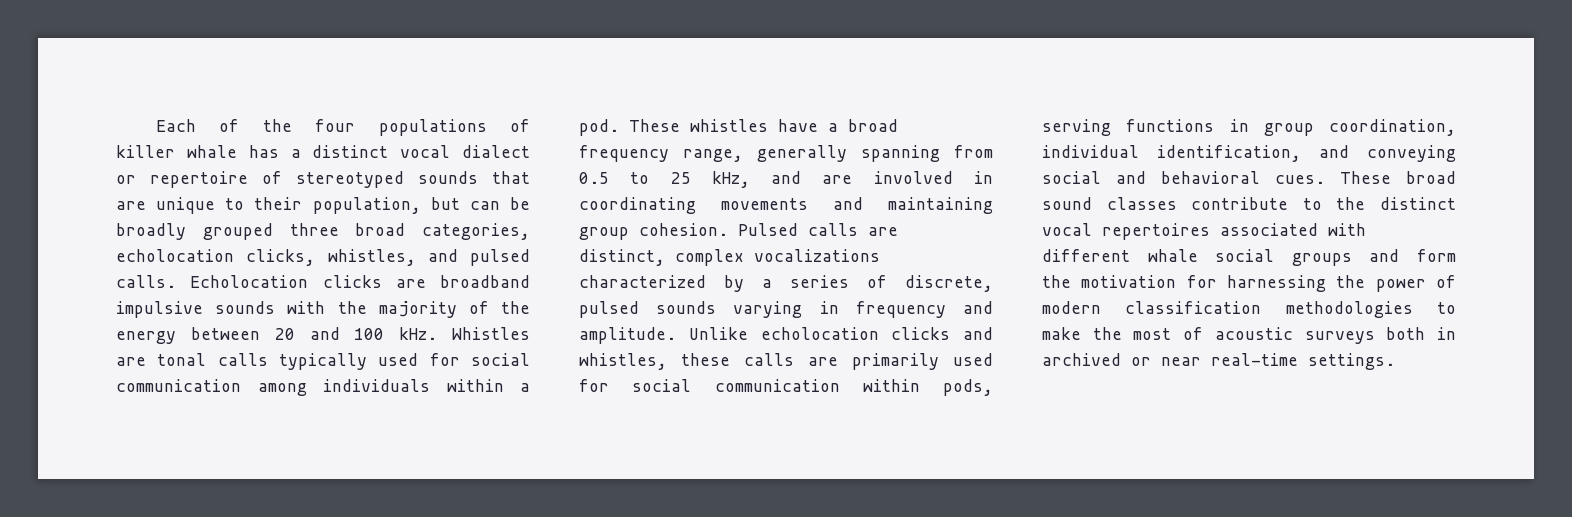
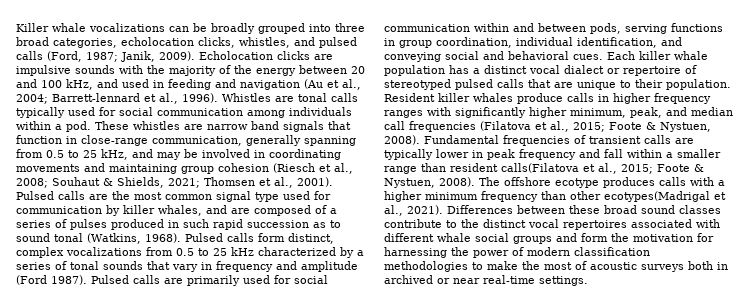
- Each of the four populations of killer whale has a distinct vocal dialect or repertoire of stereotyped sounds that are unique to their population, but can be broadly grouped three broad categories, echolocation clicks, whistles, and pulsed calls.
+ Killer whale vocalizations can be broadly grouped into three broad categories, echolocation clicks, whistles, and pulsed calls (Ford, 1987; Janik, 2009).
- Echolocation clicks are broadband impulsive sounds with the majority of the energy between 20 and 100 kHz.
+ Echolocation clicks are impulsive sounds with the majority of the energy between 20 and 100 kHz, and used in feeding and navigation (Au et al., 2004; Barrett-lennard et al., 1996).
- These whistles have a broad frequency range, generally spanning from 0.5 to 25 kHz, and are involved in coordinating movements and maintaining group cohesion. Pulsed calls are distinct, complex vocalizations characterized by a series of discrete, pulsed sounds varying in frequency and amplitude. Unlike echolocation clicks and whistles, these calls are primarily used for social communication within pods, serving functions in group coordination, individual identification, and conveying social and behavioral cues.
+ These whistles are narrow band signals that function in close-range communication, generally spanning from 0.5 to 25 kHz, and may be involved in coordinating movements and maintaining group cohesion (Riesch et al., 2008; Souhaut & Shields, 2021; Thomsen et al., 2001). Pulsed calls are the most common signal type used for communication by killer whales, and are composed of a series of pulses produced in such rapid succession as to sound tonal (Watkins, 1968). Pulsed calls form distinct, complex vocalizations from 0.5 to 25 kHz characterized by a series of tonal sounds that vary in frequency and amplitude (Ford 1987). Pulsed calls are primarily used for social communication within and between pods, serving functions in group coordination, individual identification, and conveying social and behavioral cues.
- These broad sound classes contribute to the distinct vocal repertoires associated with different whale social groups and form the motivation for harnessing the power of modern classification methodologies to make the most of acoustic surveys both in archived or near real-time settings.
+ Each killer whale population has a distinct vocal dialect or repertoire of stereotyped pulsed calls that are unique to their population. Resident killer whales produce calls in higher frequency ranges with significantly higher minimum, peak, and median call frequencies (Filatova et al., 2015; Foote & Nystuen, 2008). Fundamental frequencies of transient calls are typically lower in peak frequency and fall within a smaller range than resident calls(Filatova et al., 2015; Foote & Nystuen, 2008). The offshore ecotype produces calls with a higher minimum frequency than other ecotypes(Madrigal et al., 2021). Differences between these broad sound classes contribute to the distinct vocal repertoires associated with different whale social groups and form the motivation for harnessing the power of modern classification methodologies to make the most of acoustic surveys both in archived or near real-time settings.

